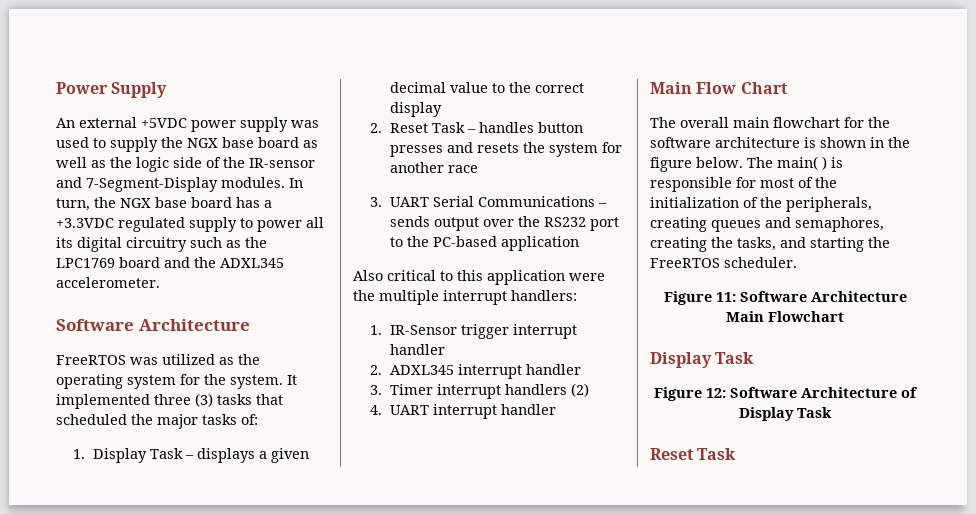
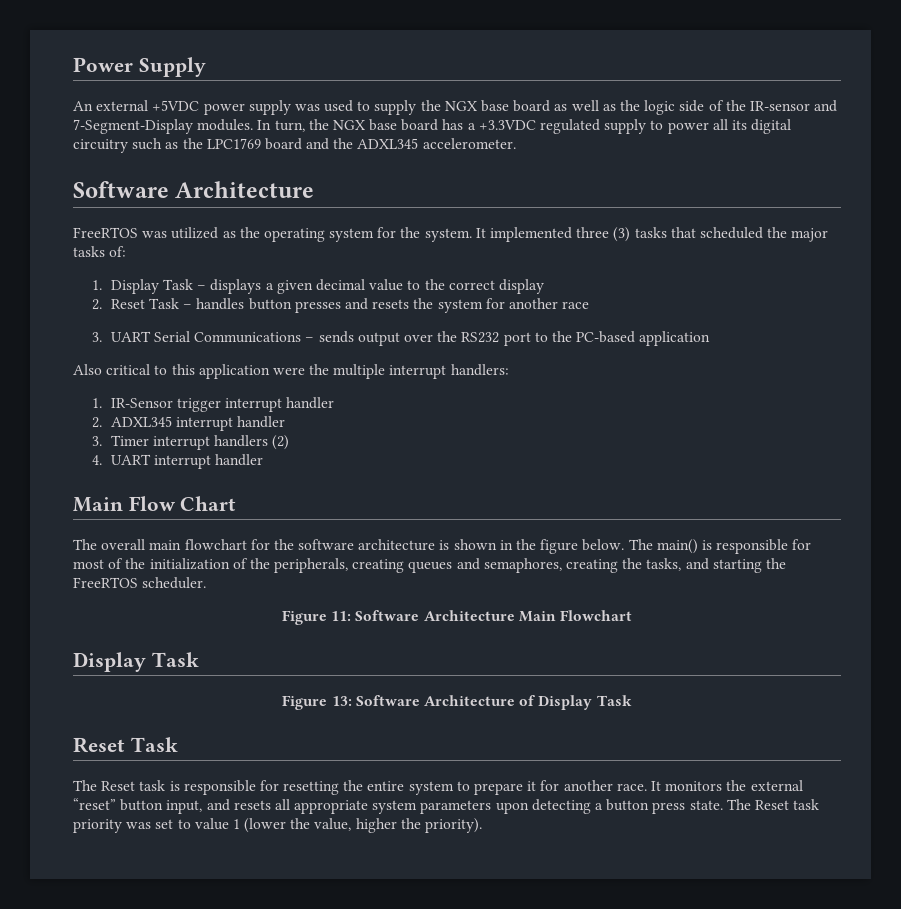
- The main( ) is responsible for most of the initialization of the peripherals, creating queues and semaphores, creating the tasks, and starting the FreeRTOS scheduler.
+ The main() is responsible for most of the initialization of the peripherals, creating queues and semaphores, creating the tasks, and starting the FreeRTOS scheduler.
- Figure 12: Software Architecture of Display Task
+ Figure 13: Software Architecture of Display Task
+ The Reset task is responsible for resetting the entire system to prepare it for another race. It monitors the external “reset” button input, and resets all appropriate system parameters upon detecting a button press state. The Reset task priority was set to value 1 (lower the value, higher the priority).

